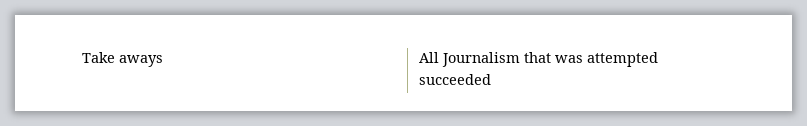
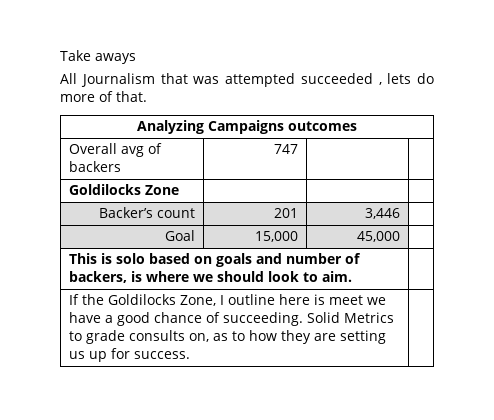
- All Journalism that was attempted succeeded
+ All Journalism that was attempted succeeded , lets do more of that.
+ Analyzing Campaigns outcomes
+ Overall avg of backers | 747 | |
+ Goldilocks Zone | | |
+ Backer’s count | 201 | 3,446 |
+ Goal | 15,000 | 45,000 |
+ This is solo based on goals and number of backers, is where we should look to aim. |
+ If the Goldilocks Zone, I outline here is meet we have a good chance of succeeding. Solid Metrics to grade consults on, as to how they are setting us up for success. |

